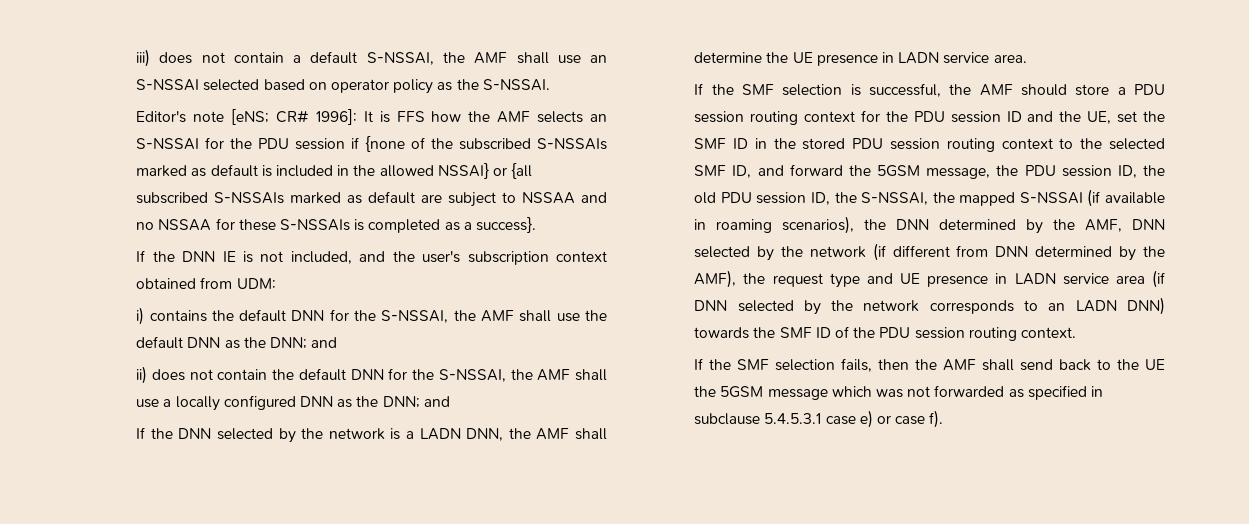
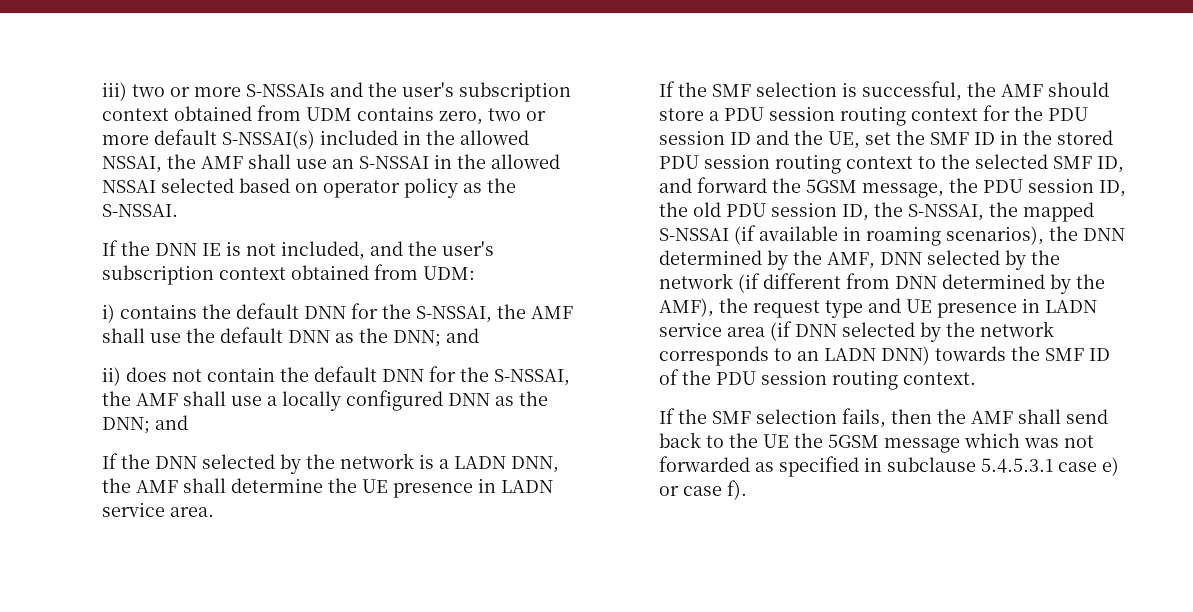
- iii) does not contain a default S-NSSAI, the AMF shall use an S-NSSAI selected based on operator policy as the S-NSSAI.
+ iii) two or more S-NSSAIs and the user's subscription context obtained from UDM contains zero, two or more default S-NSSAI(s) included in the allowed NSSAI, the AMF shall use an S-NSSAI in the allowed NSSAI selected based on operator policy as the S-NSSAI.
- Editor's note [eNS; CR# 1996]: It is FFS how the AMF selects an S-NSSAI for the PDU session if {none of the subscribed S-NSSAIs marked as default is included in the allowed NSSAI} or {all subscribed S-NSSAIs marked as default are subject to NSSAA and no NSSAA for these S-NSSAIs is completed as a success}.

